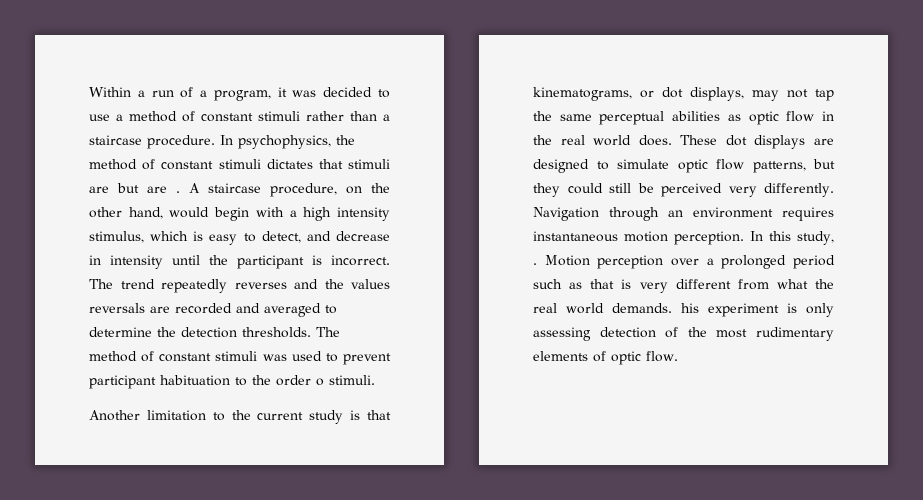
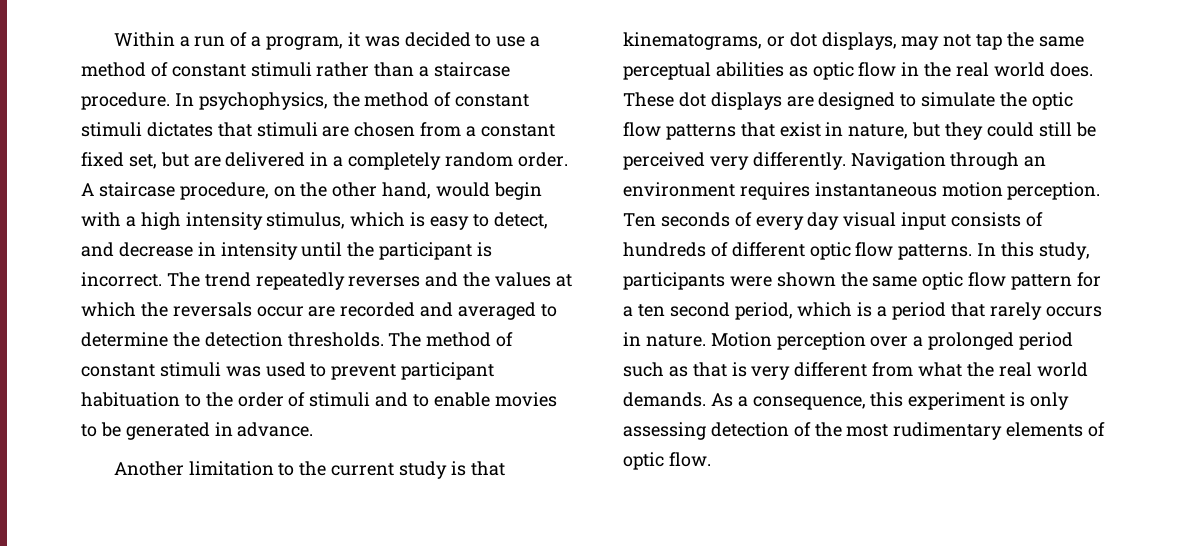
- In psychophysics, the method of constant stimuli dictates that stimuli are but are .
+ In psychophysics, the method of constant stimuli dictates that stimuli are chosen from a constant fixed set, but are delivered in a completely random order.
- The trend repeatedly reverses and the values reversals are recorded and averaged to determine the detection thresholds.
+ The trend repeatedly reverses and the values at which the reversals occur are recorded and averaged to determine the detection thresholds.
- The method of constant stimuli was used to prevent participant habituation to the order o stimuli.
+ The method of constant stimuli was used to prevent participant habituation to the order of stimuli and to enable movies to be generated in advance.
- These dot displays are designed to simulate optic flow patterns, but they could still be perceived very differently.
+ These dot displays are designed to simulate the optic flow patterns that exist in nature, but they could still be perceived very differently.
- In this study, .
+ Ten seconds of every day visual input consists of hundreds of different optic flow patterns. In this study, participants were shown the same optic flow pattern for a ten second period, which is a period that rarely occurs in nature.
- Motion perception over a prolonged period such as that is very different from what the real world demands. his experiment is only assessing detection of the most rudimentary elements of optic flow.
+ Motion perception over a prolonged period such as that is very different from what the real world demands. As a consequence, this experiment is only assessing detection of the most rudimentary elements of optic flow.

